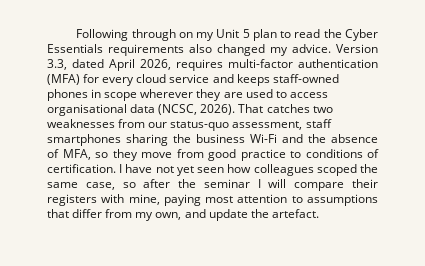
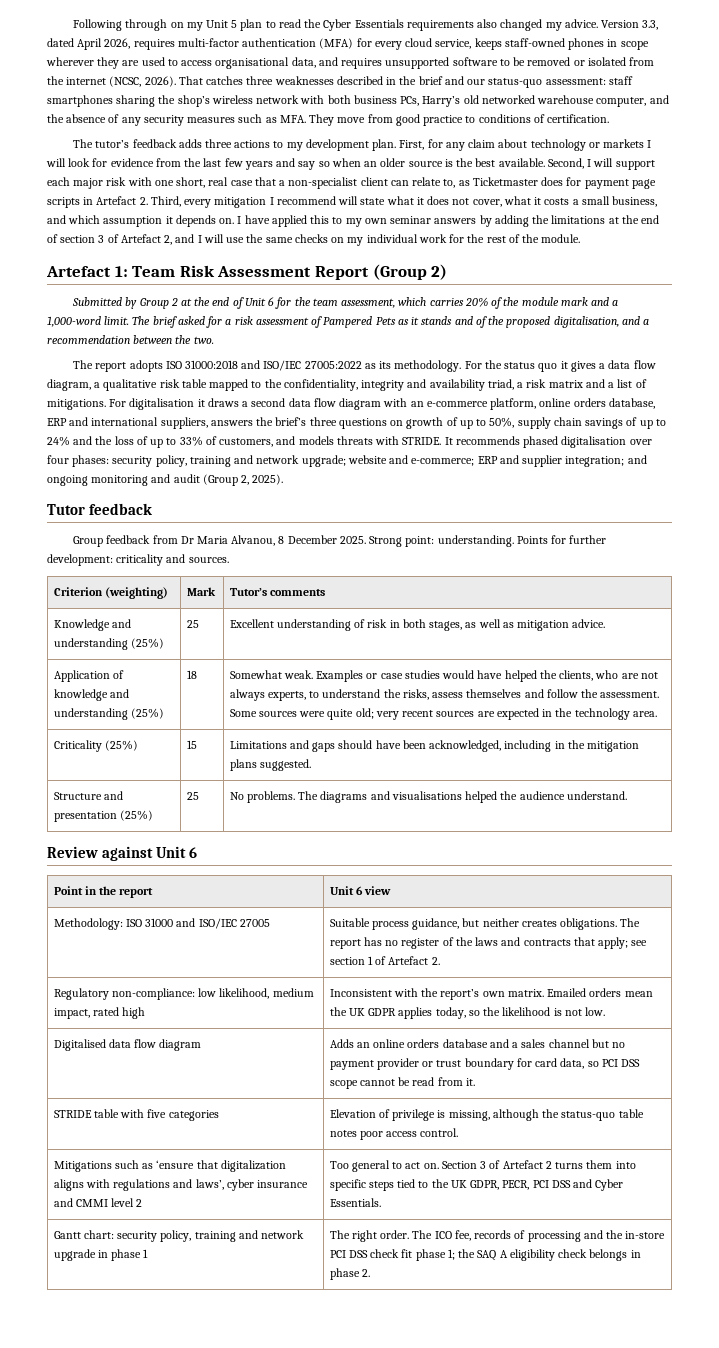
- Version 3.3, dated April 2026, requires multi-factor authentication (MFA) for every cloud service and keeps staff-owned phones in scope wherever they are used to access organisational data (NCSC, 2026). That catches two weaknesses from our status-quo assessment, staff smartphones sharing the business Wi-Fi and the absence of MFA, so they move from good practice to conditions of certification. I have not yet seen how colleagues scoped the same case, so after the seminar I will compare their registers with mine, paying most attention to assumptions that differ from my own, and update the artefact.
+ Version 3.3, dated April 2026, requires multi-factor authentication (MFA) for every cloud service, keeps staff-owned phones in scope wherever they are used to access organisational data, and requires unsupported software to be removed or isolated from the internet (NCSC, 2026). That catches three weaknesses described in the brief and our status-quo assessment: staff smartphones sharing the shop’s wireless network with both business PCs, Harry’s old networked warehouse computer, and the absence of any security measures such as MFA. They move from good practice to conditions of certification.
+ The tutor’s feedback adds three actions to my development plan. First, for any claim about technology or markets I will look for evidence from the last few years and say so when an older source is the best available. Second, I will support each major risk with one short, real case that a non-specialist client can relate to, as Ticketmaster does for payment page scripts in Artefact 2. Third, every mitigation I recommend will state what it does not cover, what it costs a small business, and which assumption it depends on. I have applied this to my own seminar answers by adding the limitations at the end of section 3 of Artefact 2, and I will use the same checks on my individual work for the rest of the module.
+ Artefact 1: Team Risk Assessment Report (Group 2)
+ Submitted by Group 2 at the end of Unit 6 for the team assessment, which carries 20% of the module mark and a 1,000-word limit. The brief asked for a risk assessment of Pampered Pets as it stands and of the proposed digitalisation, and a recommendation between the two.
+ The report adopts ISO 31000:2018 and ISO/IEC 27005:2022 as its methodology. For the status quo it gives a data flow diagram, a qualitative risk table mapped to the confidentiality, integrity and availability triad, a risk matrix and a list of mitigations. For digitalisation it draws a second data flow diagram with an e-commerce platform, online orders database, ERP and international suppliers, answers the brief’s three questions on growth of up to 50%, supply chain savings of up to 24% and the loss of up to 33% of customers, and models threats with STRIDE. It recommends phased digitalisation over four phases: security policy, training and network upgrade; website and e-commerce; ERP and supplier integration; and ongoing monitoring and audit (Group 2, 2025).
+ Tutor feedback
+ Group feedback from Dr Maria Alvanou, 8 December 2025. Strong point: understanding. Points for further development: criticality and sources.
+ Criterion (weighting) | Mark | Tutor’s comments
+ Knowledge and understanding (25%) | 25 | Excellent understanding of risk in both stages, as well as mitigation advice.
+ Application of knowledge and understanding (25%) | 18 | Somewhat weak. Examples or case studies would have helped the clients, who are not always experts, to understand the risks, assess themselves and follow the assessment. Some sources were quite old; very recent sources are expected in the technology area.
+ Criticality (25%) | 15 | Limitations and gaps should have been acknowledged, including in the mitigation plans suggested.
+ Structure and presentation (25%) | 25 | No problems. The diagrams and visualisations helped the audience understand.
+ Review against Unit 6
+ Point in the report | Unit 6 view
+ Methodology: ISO 31000 and ISO/IEC 27005 | Suitable process guidance, but neither creates obligations. The report has no register of the laws and contracts that apply; see section 1 of Artefact 2.
+ Regulatory non-compliance: low likelihood, medium impact, rated high | Inconsistent with the report’s own matrix. Emailed orders mean the UK GDPR applies today, so the likelihood is not low.
+ Digitalised data flow diagram | Adds an online orders database and a sales channel but no payment provider or trust boundary for card data, so PCI DSS scope cannot be read from it.
+ STRIDE table with five categories | Elevation of privilege is missing, although the status-quo table notes poor access control.
+ Mitigations such as ‘ensure that digitalization aligns with regulations and laws’, cyber insurance and CMMI level 2 | Too general to act on. Section 3 of Artefact 2 turns them into specific steps tied to the UK GDPR, PECR, PCI DSS and Cyber Essentials.
+ Gantt chart: security policy, training and network upgrade in phase 1 | The right order. The ICO fee, records of processing and the in-store PCI DSS check fit phase 1; the SAQ A eligibility check belongs in phase 2.

